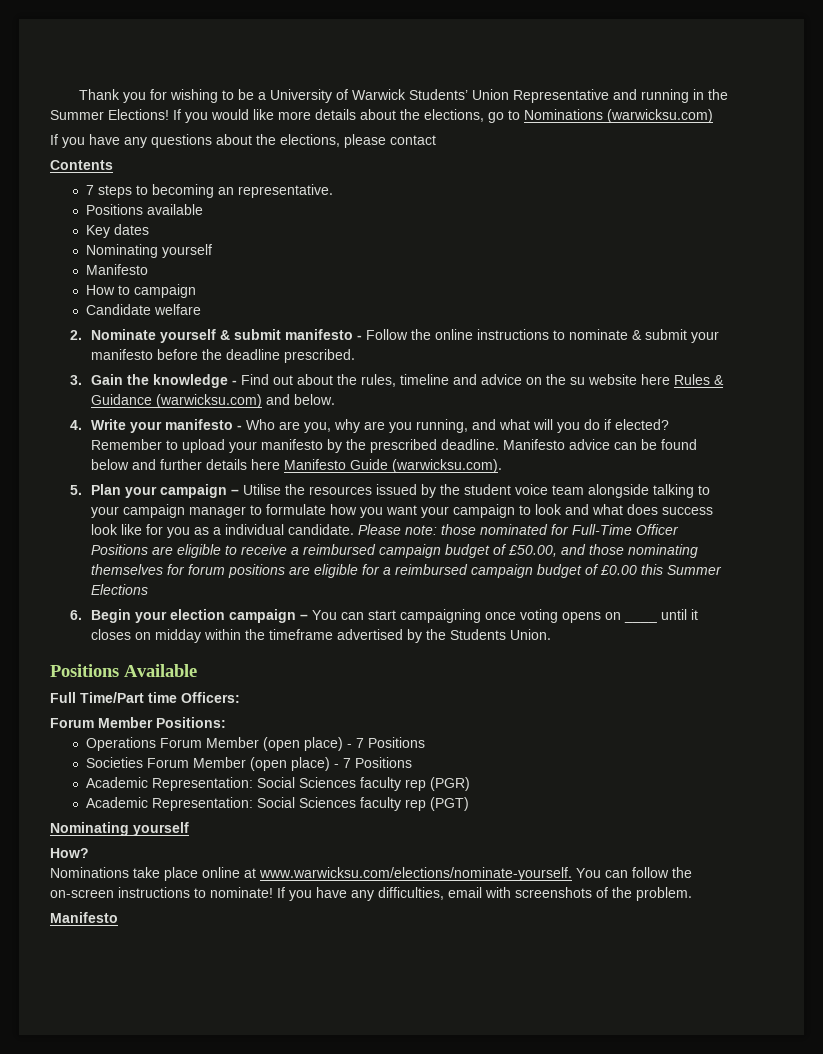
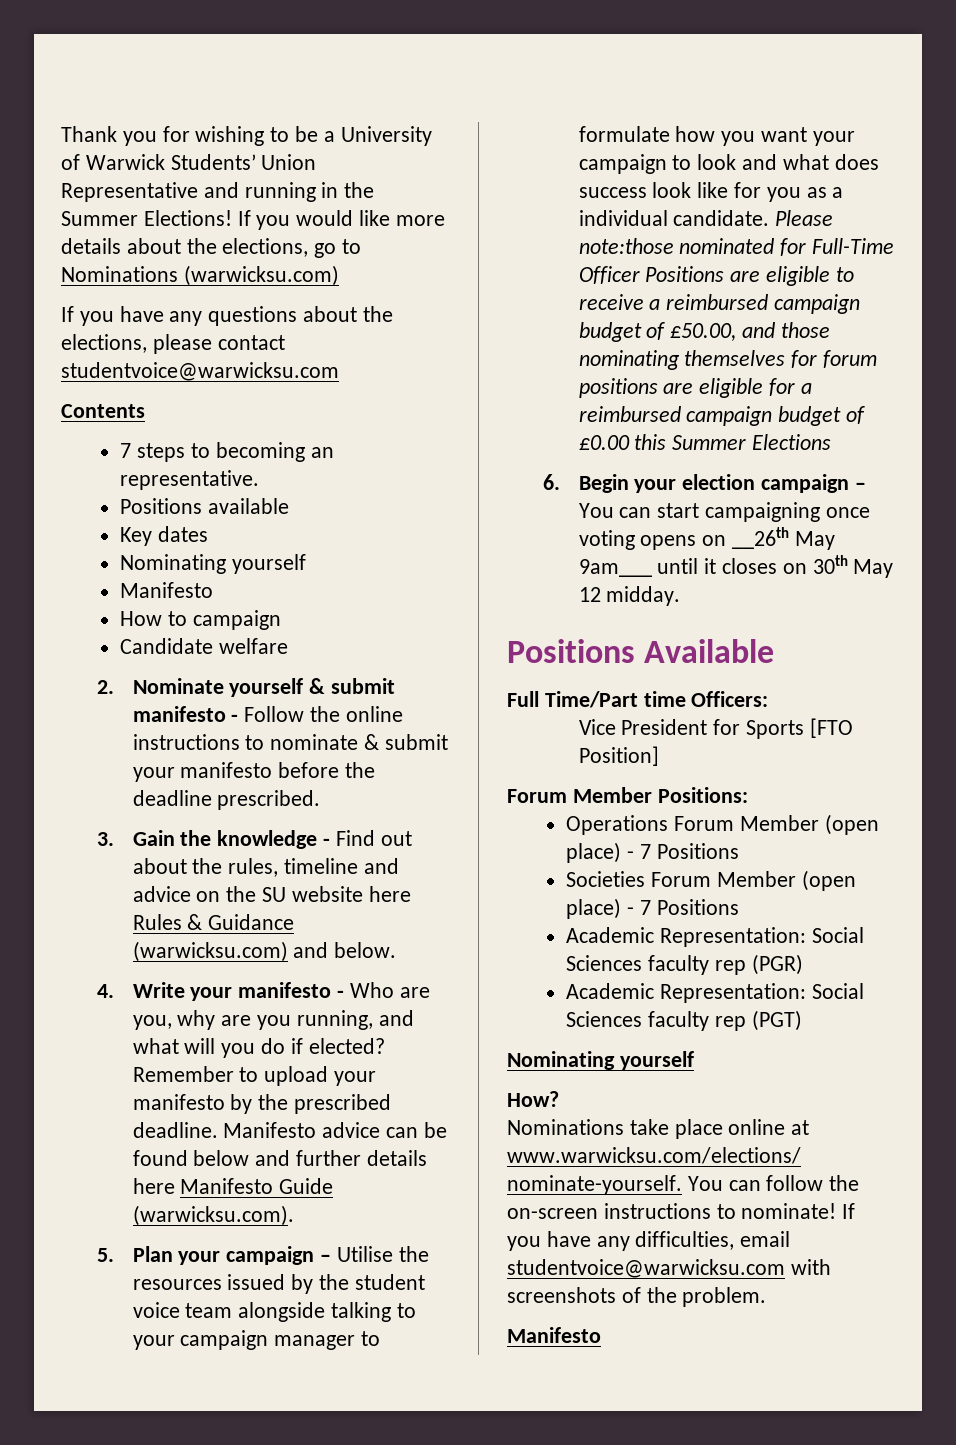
- If you have any questions about the elections, please contact
+ If you have any questions about the elections, please contact studentvoice@warwicksu.com
- 3. Gain the knowledge - Find out about the rules, timeline and advice on the su website here Rules & Guidance (warwicksu.com) and below.
+ 3. Gain the knowledge - Find out about the rules, timeline and advice on the SU website here Rules & Guidance (warwicksu.com) and below.
- Please note: those nominated for Full-Time Officer Positions are eligible to receive a reimbursed campaign budget of £50.00, and those nominating themselves for forum positions are eligible for a reimbursed campaign budget of £0.00 this Summer Elections
+ Please note:those nominated for Full-Time Officer Positions are eligible to receive a reimbursed campaign budget of £50.00, and those nominating themselves for forum positions are eligible for a reimbursed campaign budget of £0.00 this Summer Elections
- 6. Begin your election campaign – You can start campaigning once voting opens on ____ until it closes on midday within the timeframe advertised by the Students Union.
+ 6. Begin your election campaign – You can start campaigning once voting opens on __26th May 9am___ until it closes on 30th May 12 midday.
+ Vice President for Sports [FTO Position]
- If you have any difficulties, email with screenshots of the problem.
+ If you have any difficulties, email studentvoice@warwicksu.com with screenshots of the problem.

